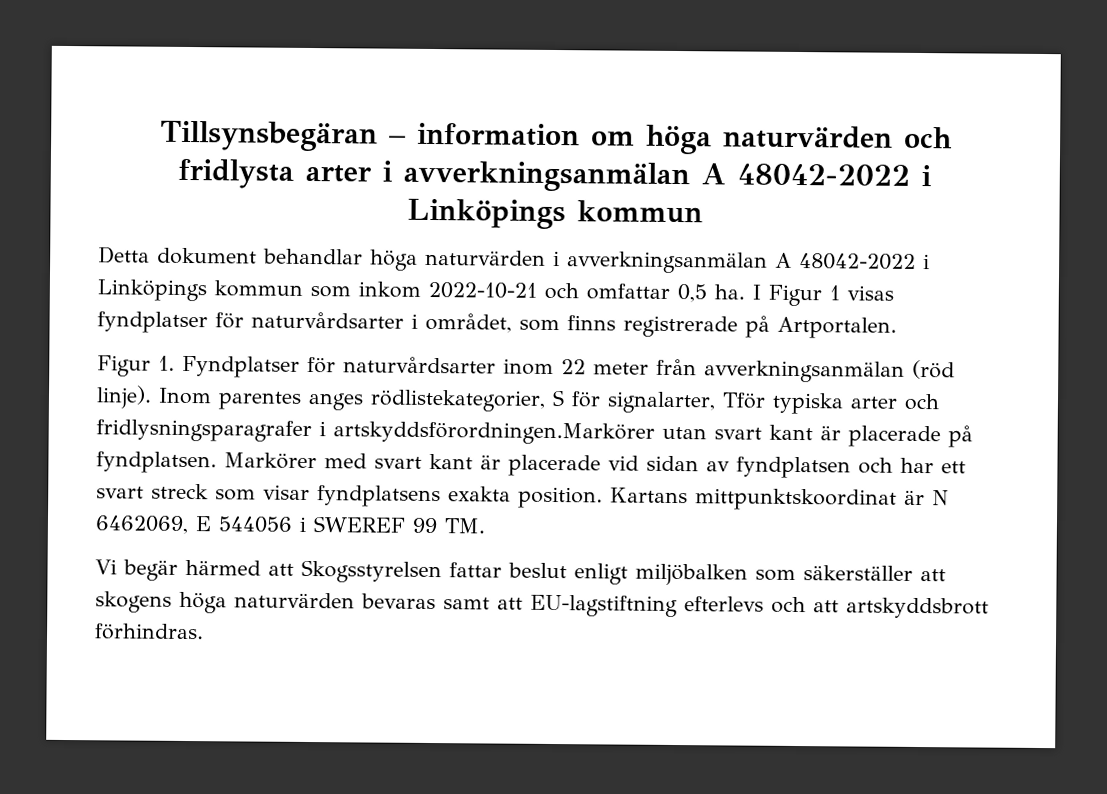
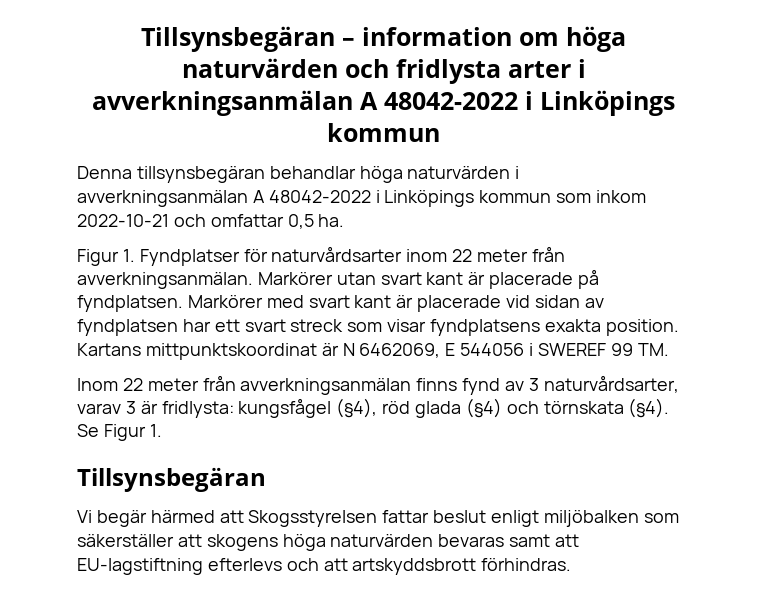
- Detta dokument behandlar höga naturvärden i avverkningsanmälan A 48042-2022 i Linköpings kommun som inkom 2022-10-21 och omfattar 0,5 ha. I Figur 1 visas fyndplatser för naturvårdsarter i området, som finns registrerade på Artportalen.
+ Denna tillsynsbegäran behandlar höga naturvärden i avverkningsanmälan A 48042-2022 i Linköpings kommun som inkom 2022-10-21 och omfattar 0,5 ha.
- Figur 1. Fyndplatser för naturvårdsarter inom 22 meter från avverkningsanmälan (röd linje). Inom parentes anges rödlistekategorier, S för signalarter, Tför typiska arter och fridlysningsparagrafer i artskyddsförordningen.Markörer utan svart kant är placerade på fyndplatsen.
+ Figur 1. Fyndplatser för naturvårdsarter inom 22 meter från avverkningsanmälan. Markörer utan svart kant är placerade på fyndplatsen.
- Markörer med svart kant är placerade vid sidan av fyndplatsen och har ett svart streck som visar fyndplatsens exakta position.
+ Markörer med svart kant är placerade vid sidan av fyndplatsen har ett svart streck som visar fyndplatsens exakta position.
+ Inom 22 meter från avverkningsanmälan finns fynd av 3 naturvårdsarter, varav 3 är fridlysta: kungsfågel (§4), röd glada (§4) och törnskata (§4). Se Figur 1.
+ Tillsynsbegäran

